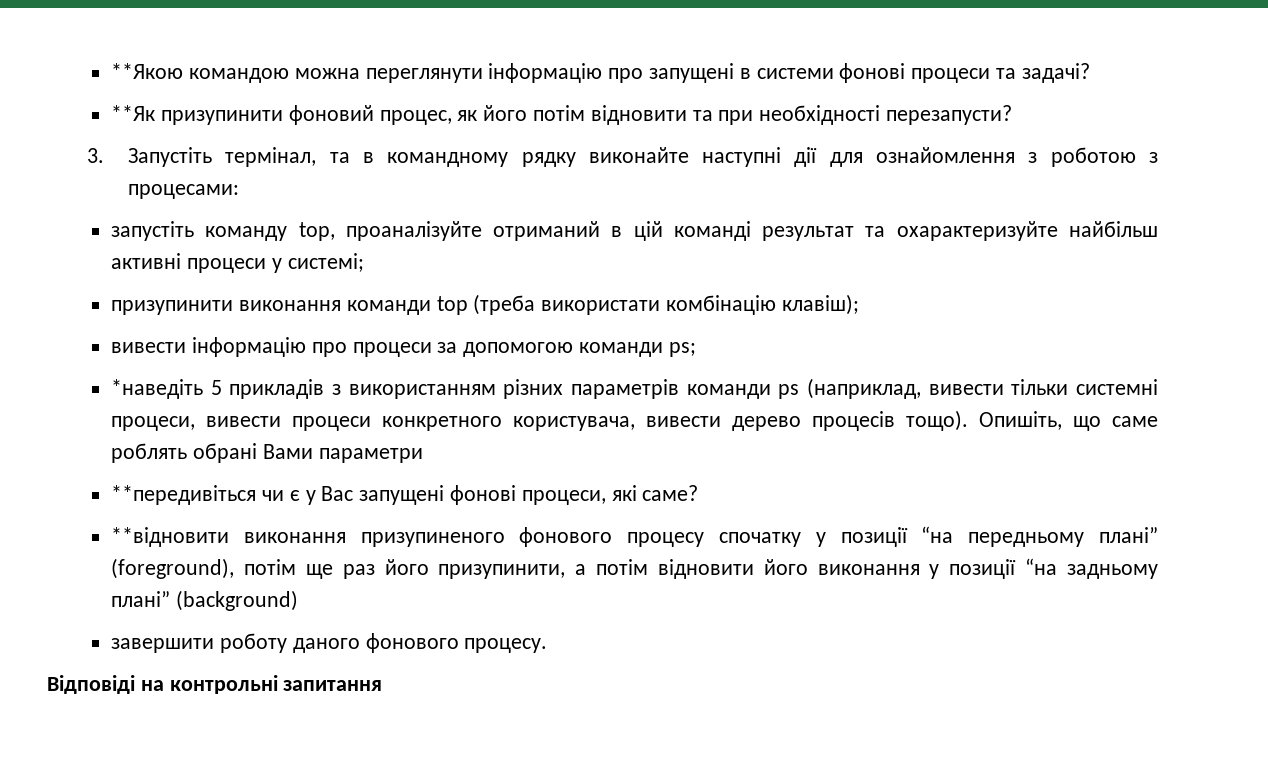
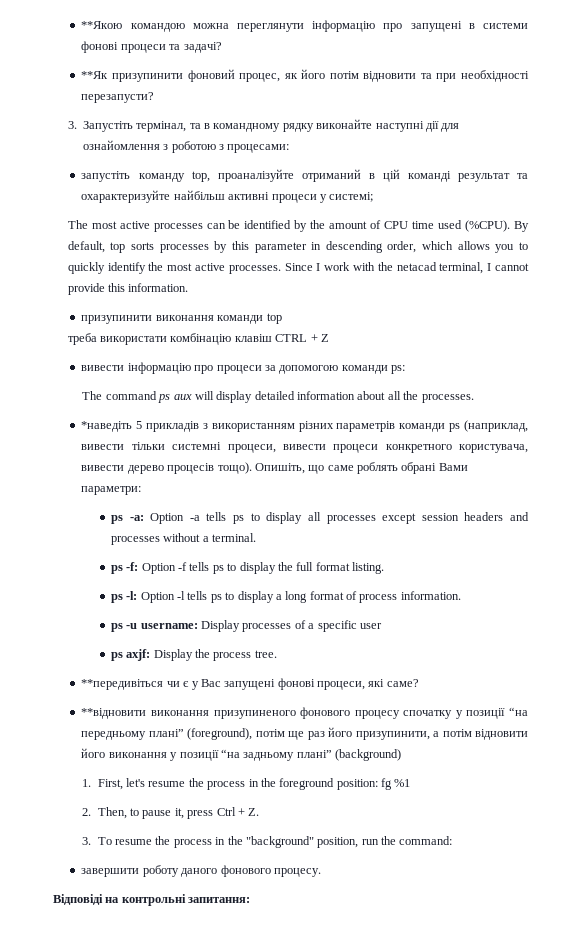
+ The most active processes can be identified by the amount of CPU time used (%CPU). By default, top sorts processes by this parameter in descending order, which allows you to quickly identify the most active processes. Since I work with the netacad terminal, I cannot provide this information.
- призупинити виконання команди top (треба використати комбінацію клавіш);
+ призупинити виконання команди top
+ треба використати комбінацію клавіш CTRL + Z
- вивести інформацію про процеси за допомогою команди ps;
+ вивести інформацію про процеси за допомогою команди ps:
+ The command ps aux will display detailed information about all the processes.
- Опишіть, що саме роблять обрані Вами параметри
+ Опишіть, що саме роблять обрані Вами параметри:
+ ps -a: Option -a tells ps to display all processes except session headers and processes without a terminal.
+ ps -f: Option -f tells ps to display the full format listing.
+ ps -l: Option -l tells ps to display a long format of process information.
+ ps -u username: Display processes of a specific user
+ ps axjf: Display the process tree.
+ 1. First, let's resume the process in the foreground position: fg %1
+ 2. Then, to pause it, press Ctrl + Z.
+ 3. To resume the process in the "background" position, run the command:
- Відповіді на контрольні запитання
+ Відповіді на контрольні запитання:

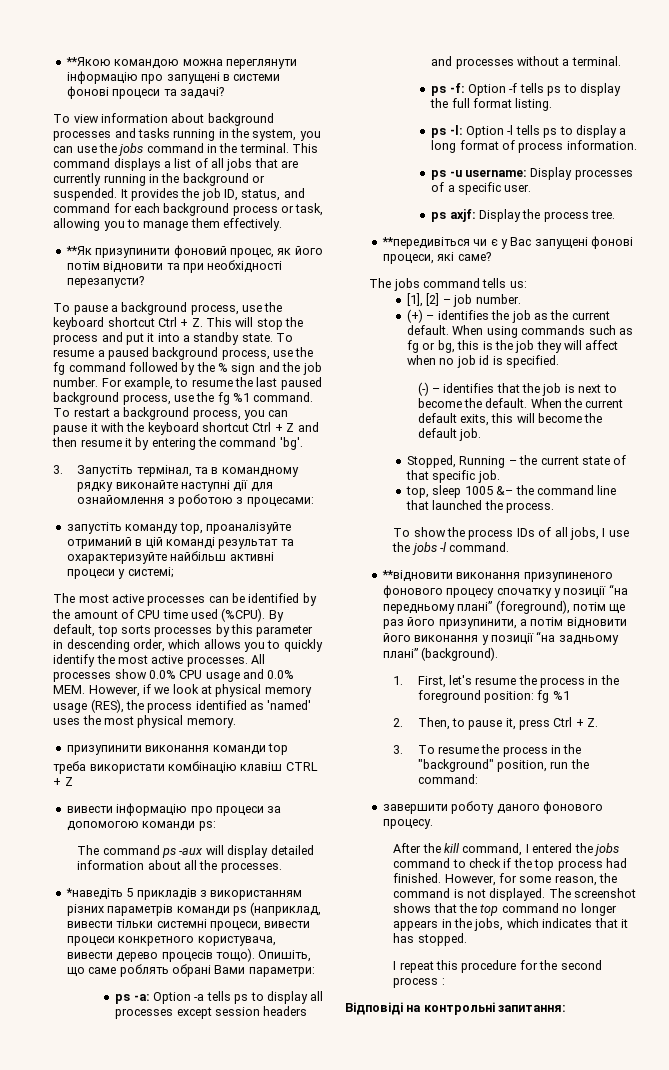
+ To view information about background processes and tasks running in the system, you can use the jobs command in the terminal. This command displays a list of all jobs that are currently running in the background or suspended. It provides the job ID, status, and command for each background process or task, allowing you to manage them effectively.
+ To pause a background process, use the keyboard shortcut Ctrl + Z. This will stop the process and put it into a standby state. To resume a paused background process, use the fg command followed by the % sign and the job number. For example, to resume the last paused background process, use the fg %1 command. To restart a background process, you can pause it with the keyboard shortcut Ctrl + Z and then resume it by entering the command 'bg'.
- Since I work with the netacad terminal, I cannot provide this information.
+ All processes show 0.0% CPU usage and 0.0% MEM. However, if we look at physical memory usage (RES), the process identified as 'named' uses the most physical memory.
- The command ps aux will display detailed information about all the processes.
+ The command ps -aux will display detailed information about all the processes.
- ps -u username: Display processes of a specific user
+ ps -u username: Display processes of a specific user.
+ The jobs command tells us:
+ [1], [2] – job number.
+ (+) – identifies the job as the current default. When using commands such as fg or bg, this is the job they will affect when no job id is specified.
+ (-) – identifies that the job is next to become the default. When the current default exits, this will become the default job.
+ Stopped, Running – the current state of that specific job.
+ top, sleep 1005 &– the command line that launched the process.
+ To show the process IDs of all jobs, I use the jobs -l command.
- **відновити виконання призупиненого фонового процесу спочатку у позиції “на передньому плані” (foreground), потім ще раз його призупинити, а потім відновити його виконання у позиції “на задньому плані” (background)
+ **відновити виконання призупиненого фонового процесу спочатку у позиції “на передньому плані” (foreground), потім ще раз його призупинити, а потім відновити його виконання у позиції “на задньому плані” (background).
+ After the kill command, I entered the jobs command to check if the top process had finished. However, for some reason, the command is not displayed. The screenshot shows that the top command no longer appears in the jobs, which indicates that it has stopped.
+ I repeat this procedure for the second process :

